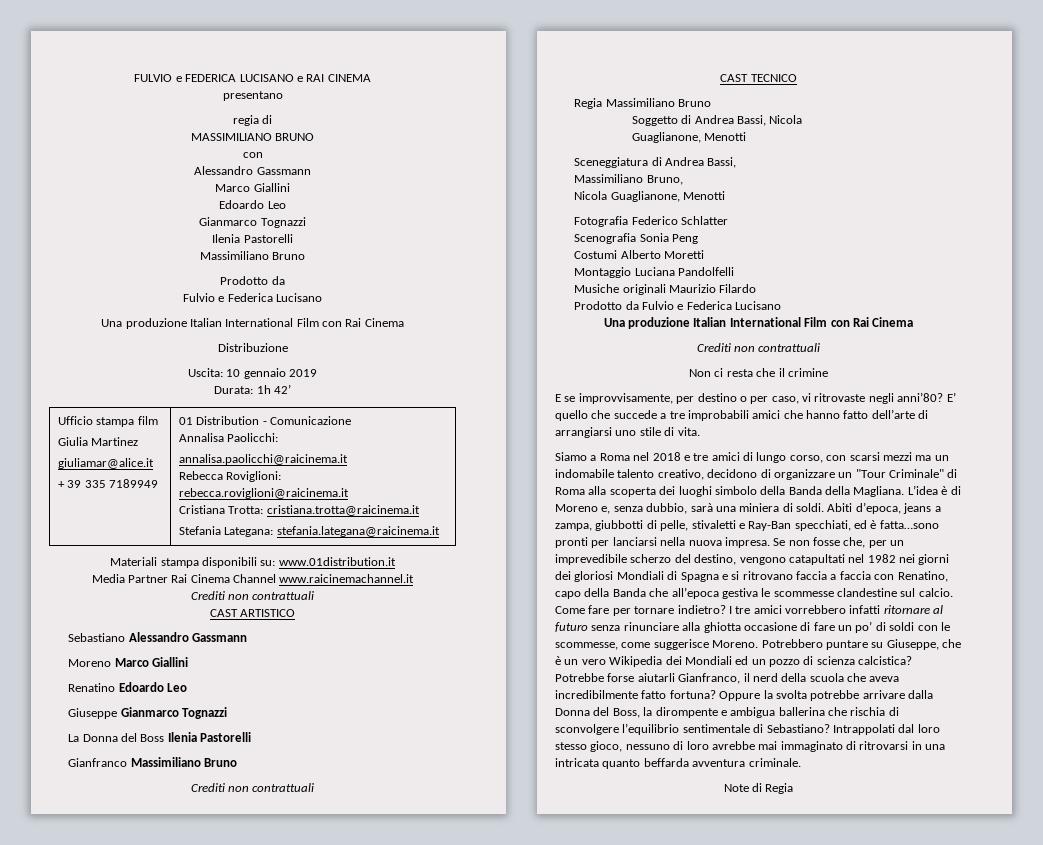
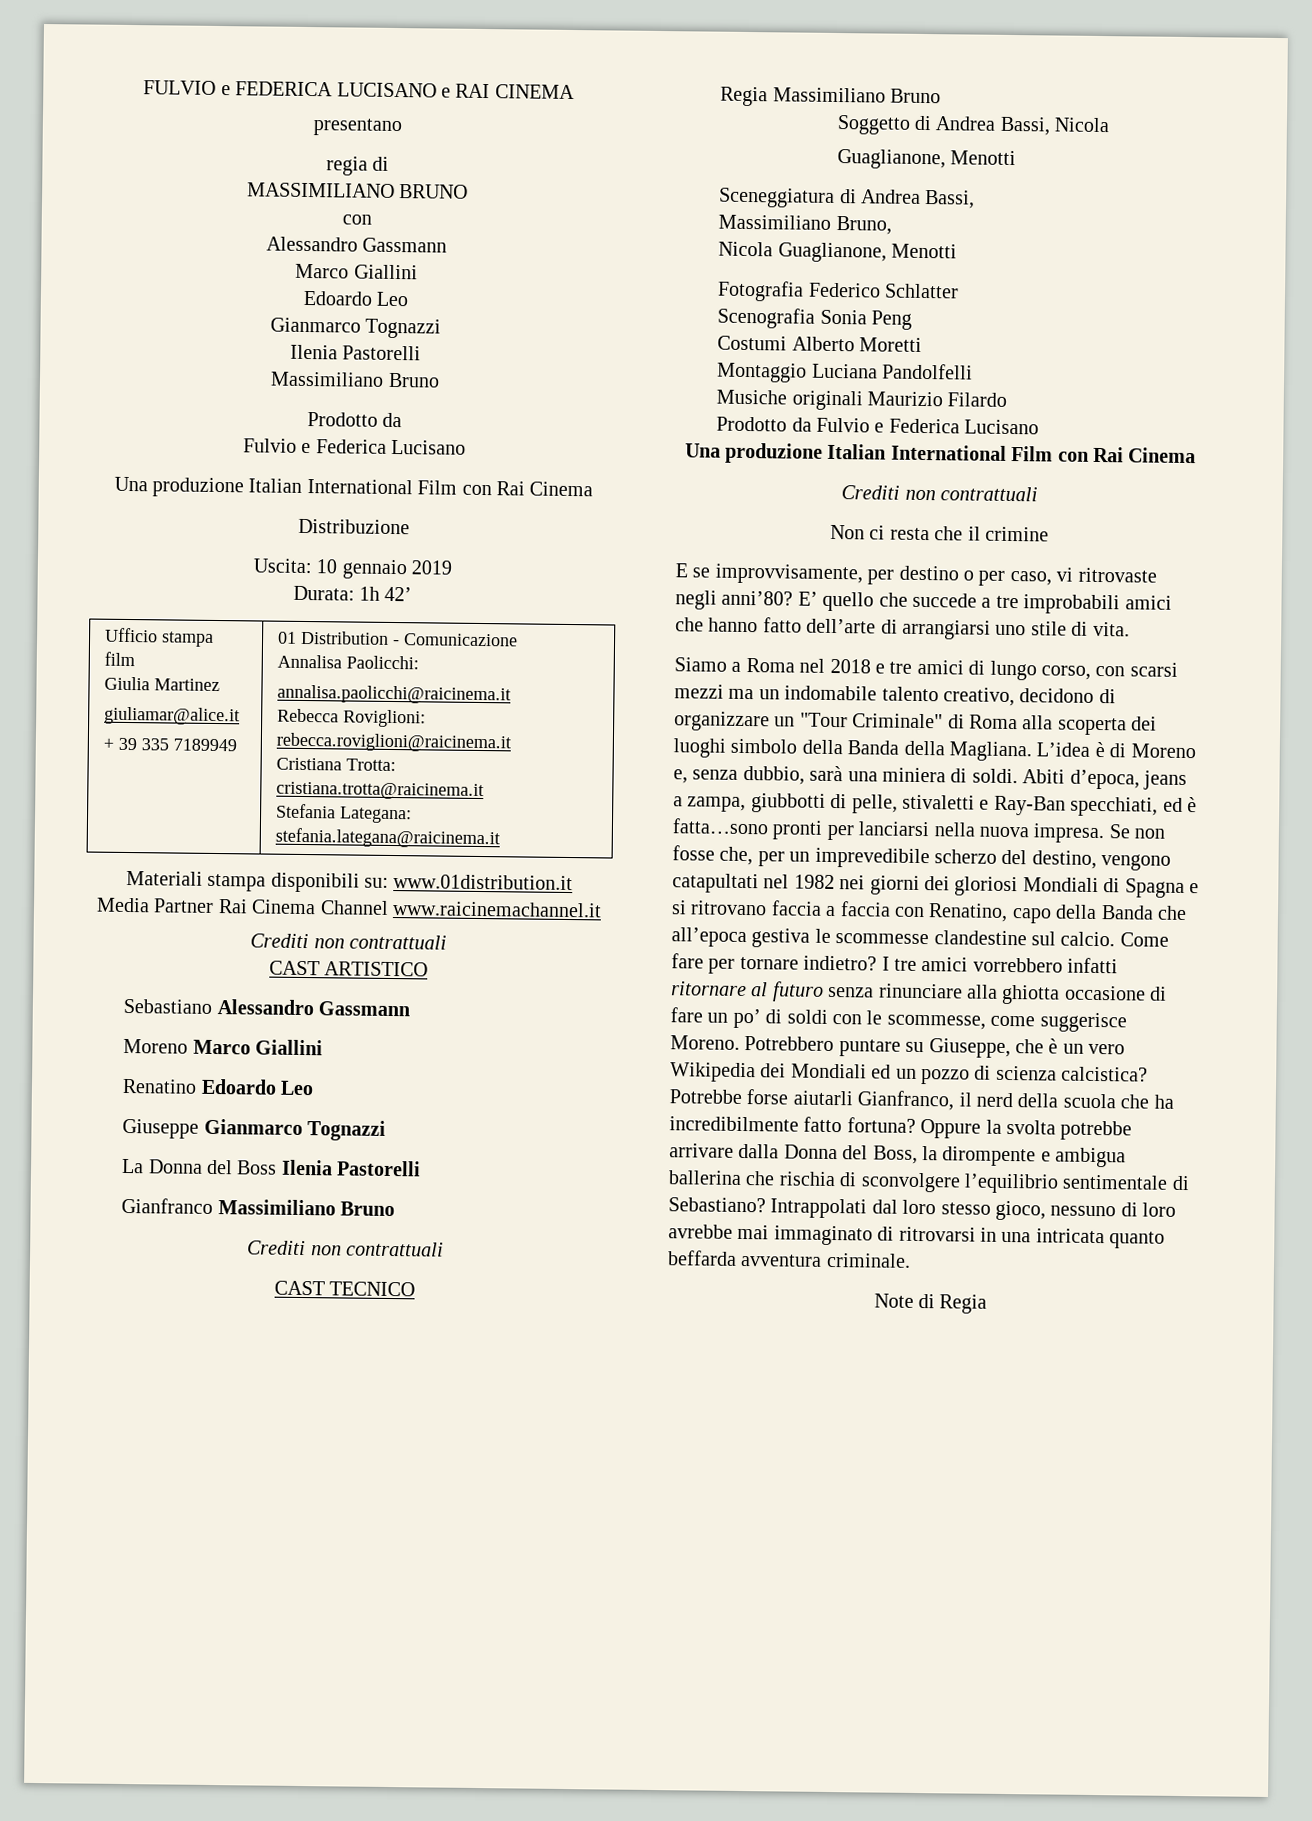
- Potrebbe forse aiutarli Gianfranco, il nerd della scuola che aveva incredibilmente fatto fortuna?
+ Potrebbe forse aiutarli Gianfranco, il nerd della scuola che ha incredibilmente fatto fortuna?

